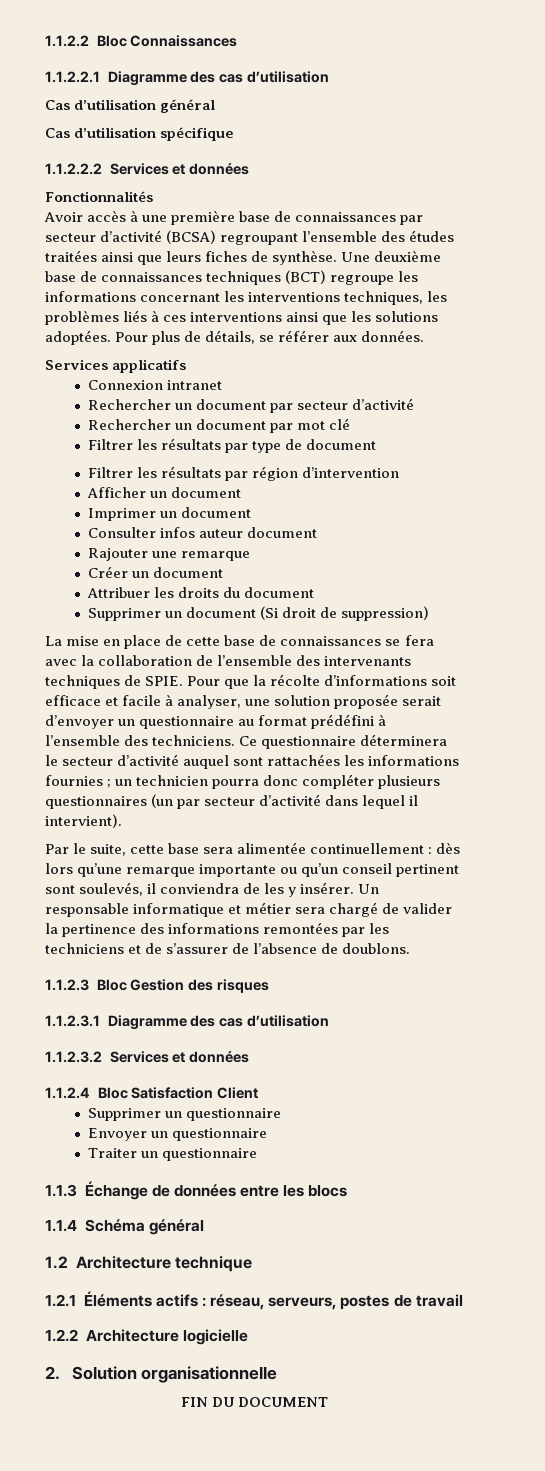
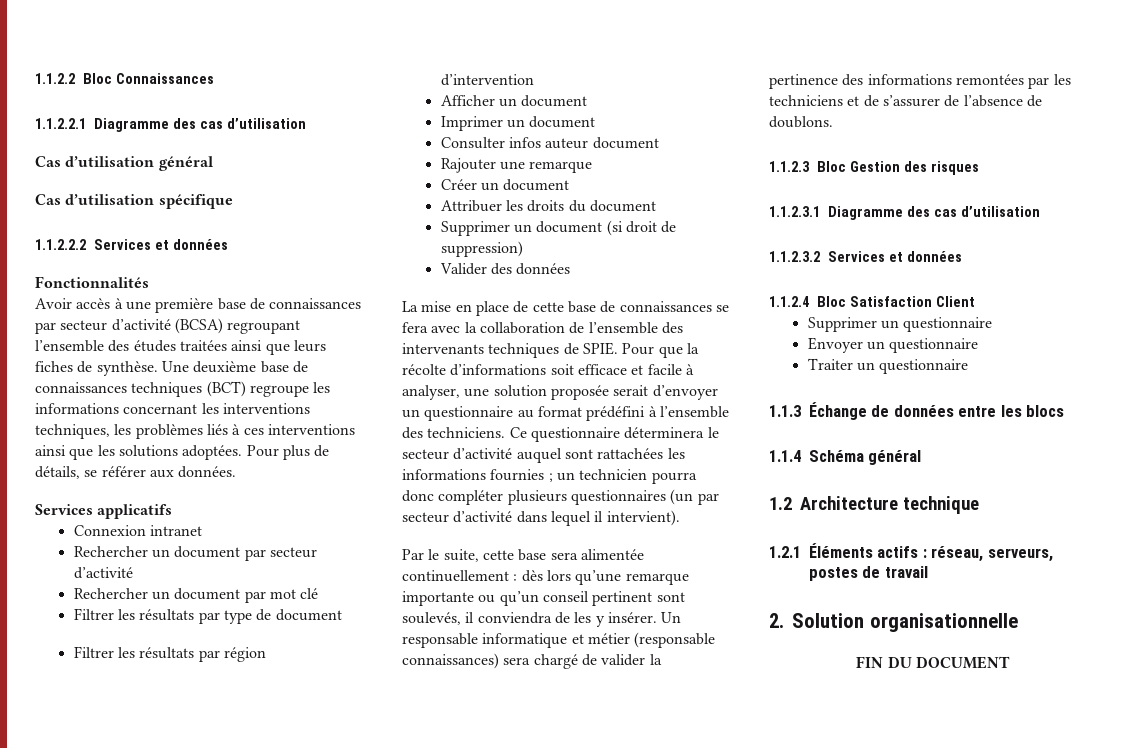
- Supprimer un document (Si droit de suppression)
+ Supprimer un document (si droit de suppression)
+ Valider des données
- Un responsable informatique et métier sera chargé de valider la pertinence des informations remontées par les techniciens et de s’assurer de l’absence de doublons.
+ Un responsable informatique et métier (responsable connaissances) sera chargé de valider la pertinence des informations remontées par les techniciens et de s’assurer de l’absence de doublons.
- 1.2.2 Architecture logicielle

